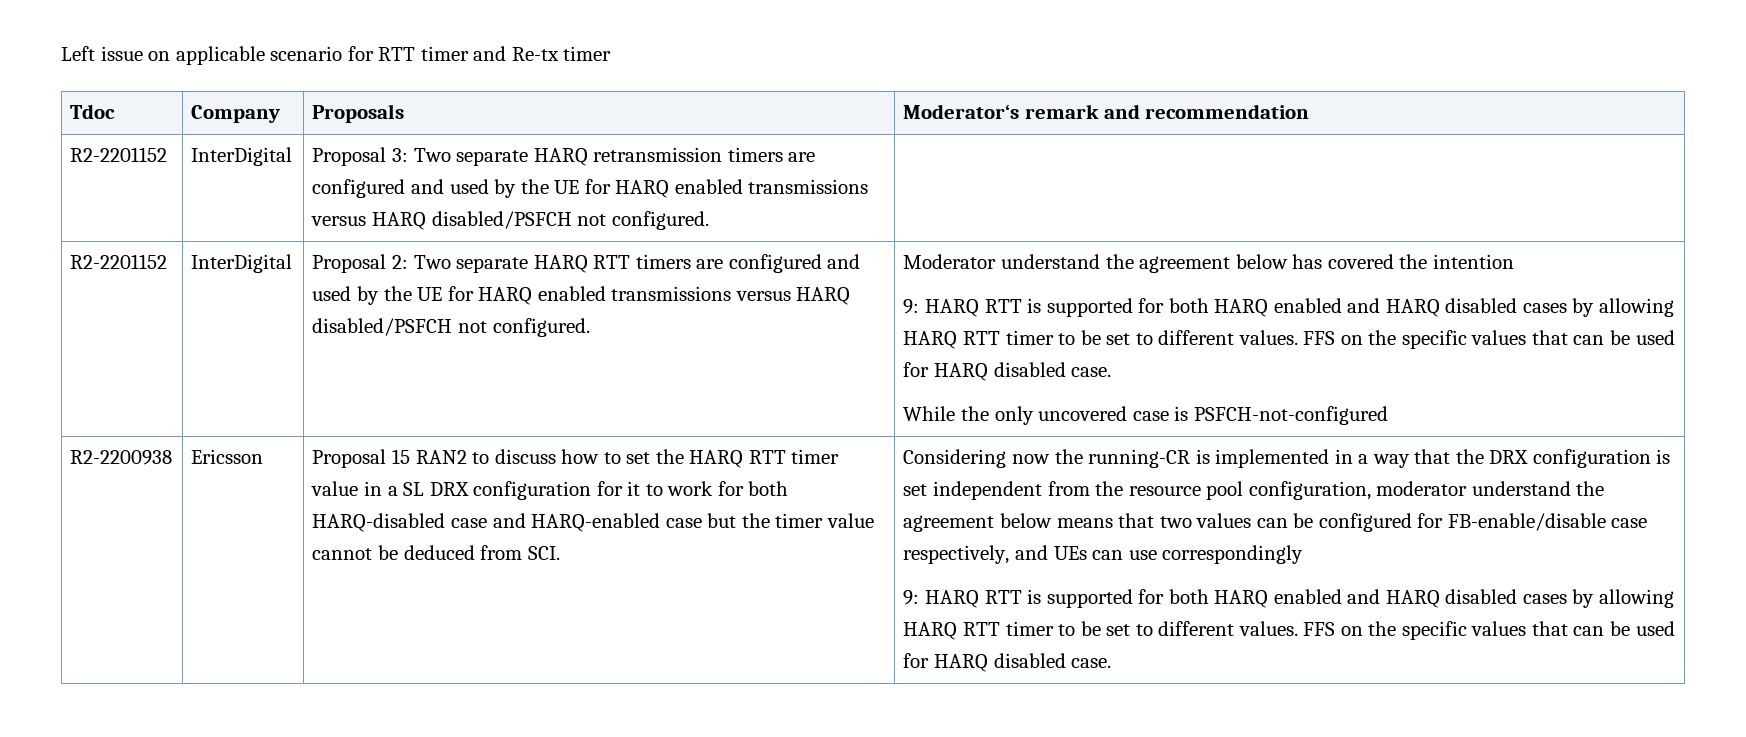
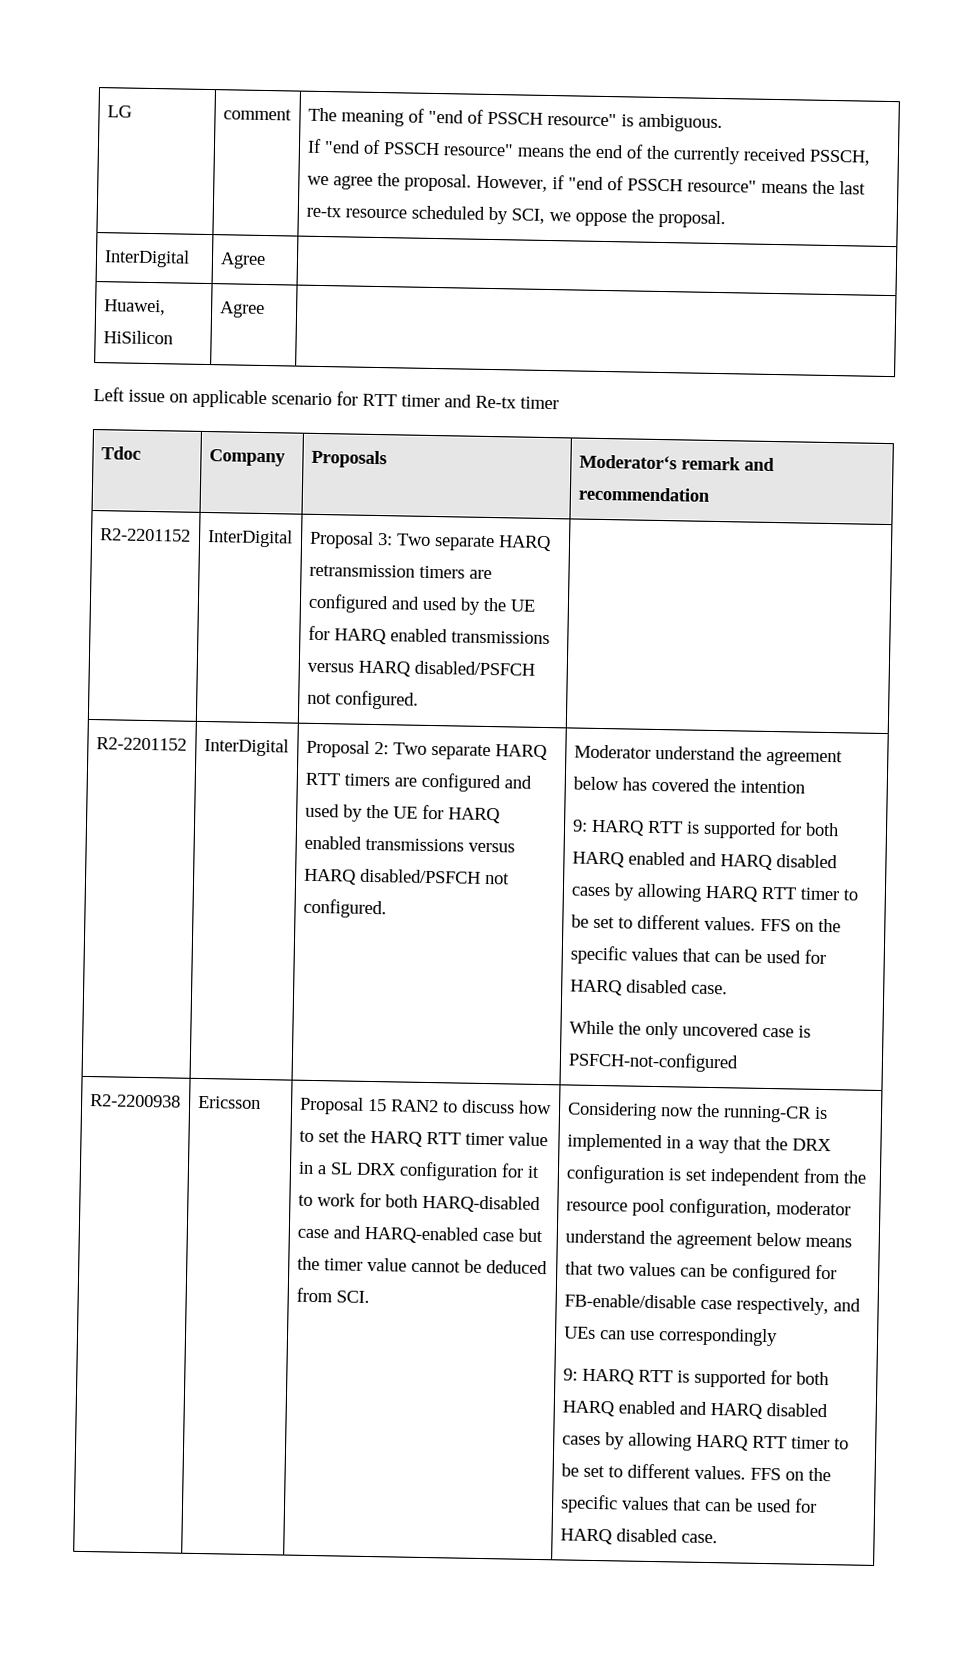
+ LG | comment | The meaning of "end of PSSCH resource" is ambiguous.
+ If "end of PSSCH resource" means the end of the currently received PSSCH, we agree the proposal. However, if "end of PSSCH resource" means the last re-tx resource scheduled by SCI, we oppose the proposal.
+ InterDigital | Agree |
+ Huawei, HiSilicon | Agree |

